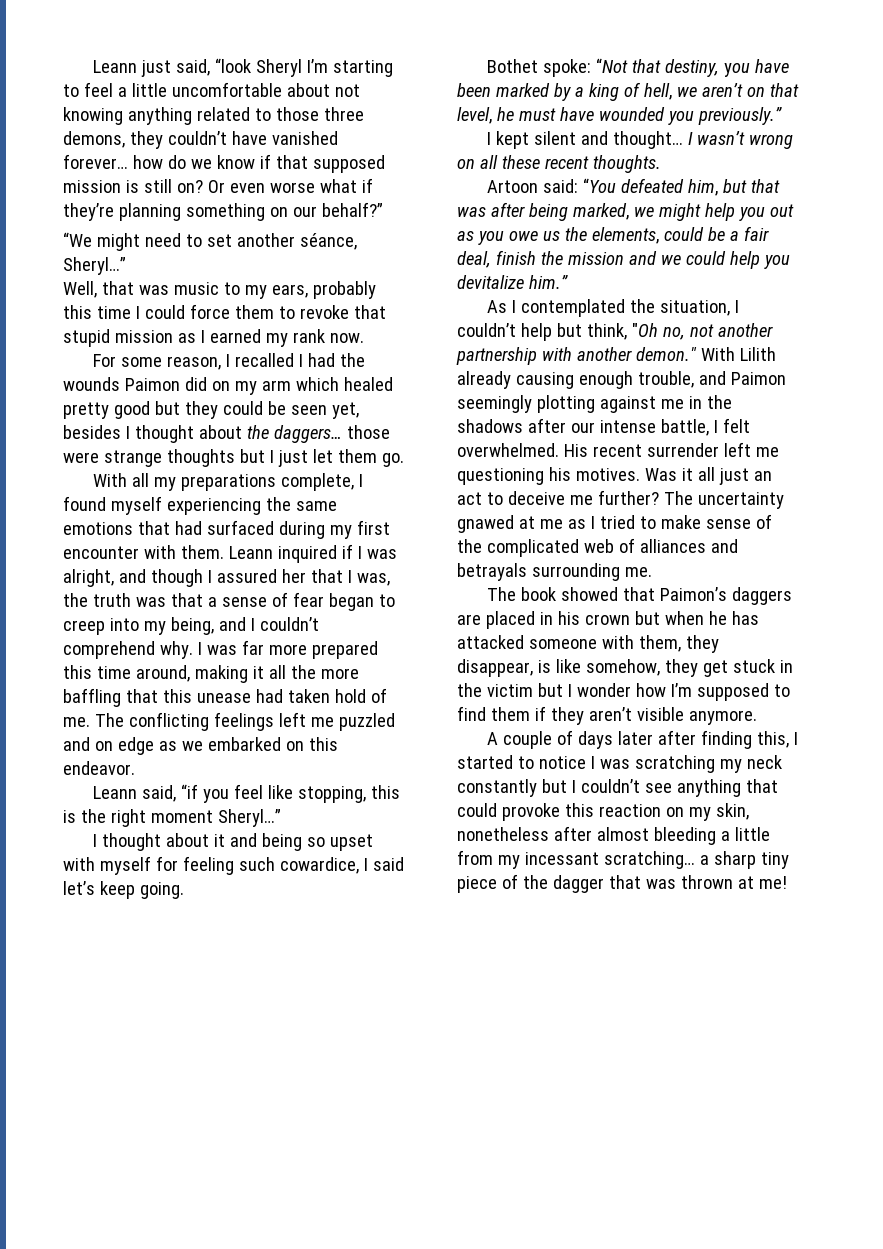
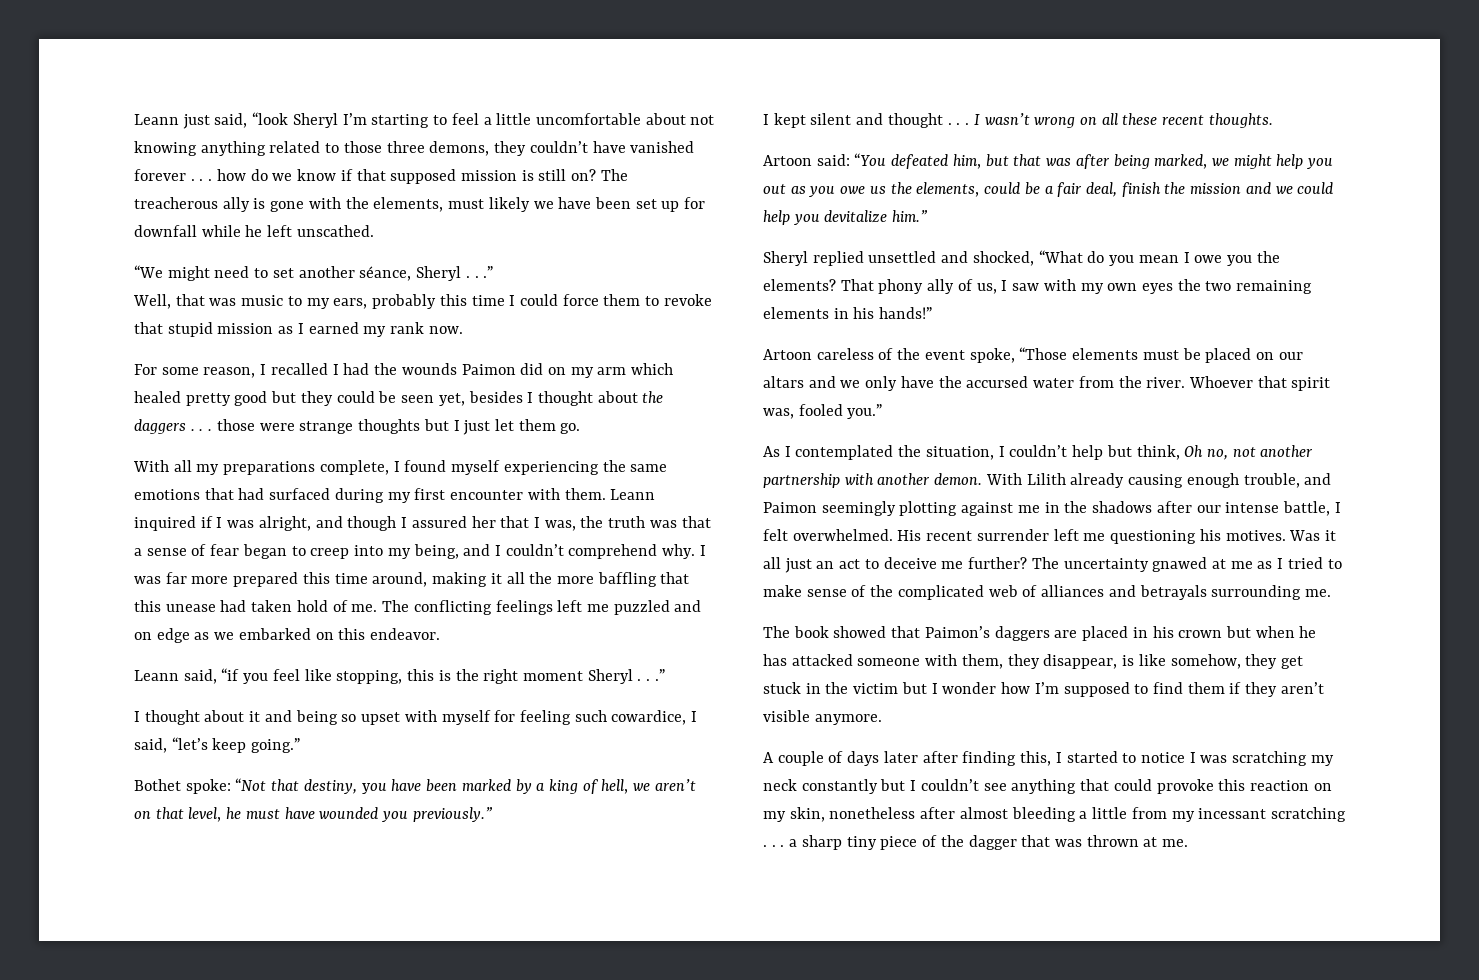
- Leann just said, “look Sheryl I’m starting to feel a little uncomfortable about not knowing anything related to those three demons, they couldn’t have vanished forever… how do we know if that supposed mission is still on?
+ Leann just said, “look Sheryl I’m starting to feel a little uncomfortable about not knowing anything related to those three demons, they couldn’t have vanished forever . . . how do we know if that supposed mission is still on?
- Or even worse what if they’re planning something on our behalf?”
+ The treacherous ally is gone with the elements, must likely we have been set up for downfall while he left unscathed.
- “We might need to set another séance, Sheryl…”
+ “We might need to set another séance, Sheryl . . .”
- For some reason, I recalled I had the wounds Paimon did on my arm which healed pretty good but they could be seen yet, besides I thought about the daggers… those were strange thoughts but I just let them go.
+ For some reason, I recalled I had the wounds Paimon did on my arm which healed pretty good but they could be seen yet, besides I thought about the daggers . . . those were strange thoughts but I just let them go.
- Leann said, “if you feel like stopping, this is the right moment Sheryl…”
+ Leann said, “if you feel like stopping, this is the right moment Sheryl . . .”
- I thought about it and being so upset with myself for feeling such cowardice, I said let’s keep going.
+ I thought about it and being so upset with myself for feeling such cowardice, I said, “let’s keep going.”
- I kept silent and thought…
+ I kept silent and thought . . .
+ Sheryl replied unsettled and shocked, “What do you mean I owe you the elements? That phony ally of us, I saw with my own eyes the two remaining elements in his hands!”
+ Artoon careless of the event spoke, “Those elements must be placed on our altars and we only have the accursed water from the river. Whoever that spirit was, fooled you.”
- As I contemplated the situation, I couldn’t help but think, "Oh no, not another partnership with another demon."
+ As I contemplated the situation, I couldn’t help but think, Oh no, not another partnership with another demon.
- A couple of days later after finding this, I started to notice I was scratching my neck constantly but I couldn’t see anything that could provoke this reaction on my skin, nonetheless after almost bleeding a little from my incessant scratching… a sharp tiny piece of the dagger that was thrown at me!
+ A couple of days later after finding this, I started to notice I was scratching my neck constantly but I couldn’t see anything that could provoke this reaction on my skin, nonetheless after almost bleeding a little from my incessant scratching . . . a sharp tiny piece of the dagger that was thrown at me.

